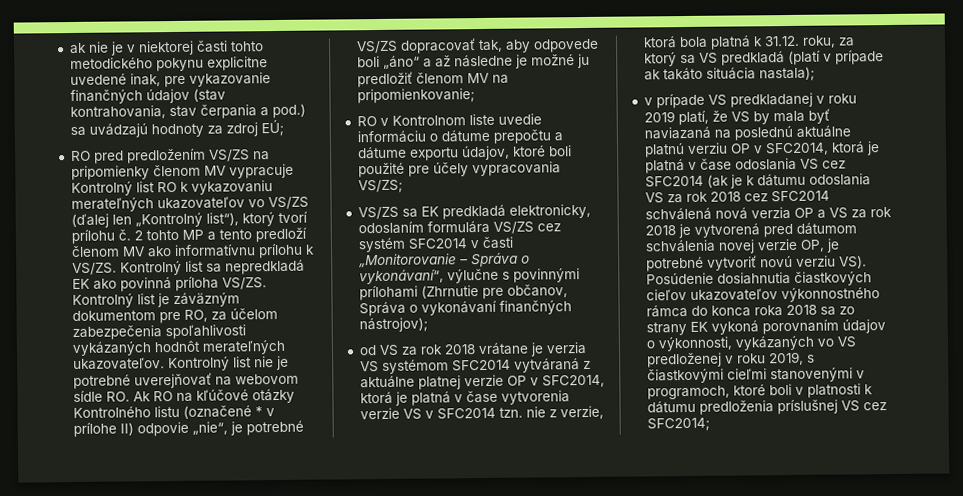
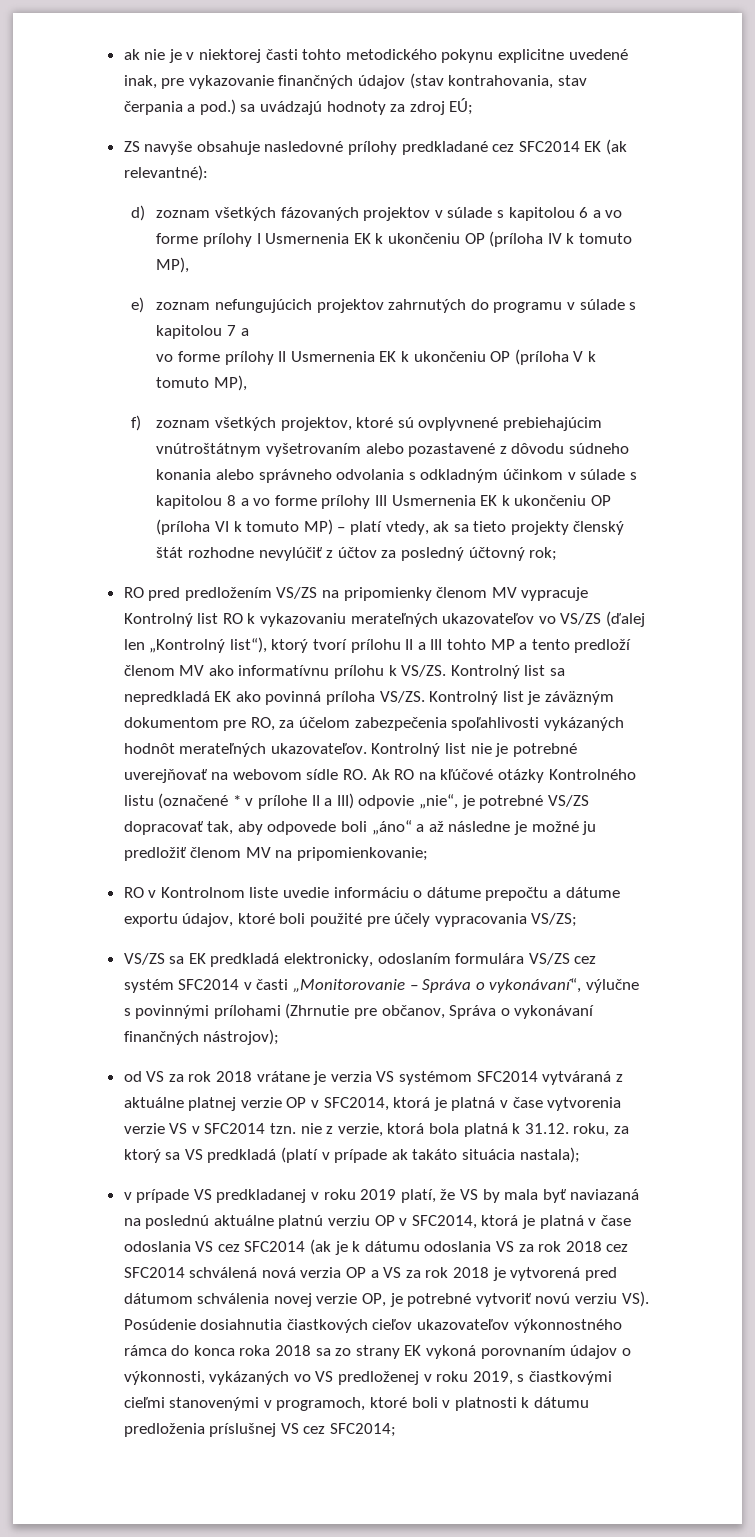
+ ZS navyše obsahuje nasledovné prílohy predkladané cez SFC2014 EK (ak relevantné):
+ d) zoznam všetkých fázovaných projektov v súlade s kapitolou 6 a vo forme prílohy I Usmernenia EK k ukončeniu OP (príloha IV k tomuto MP),
+ e) zoznam nefungujúcich projektov zahrnutých do programu v súlade s kapitolou 7 a
+ vo forme prílohy II Usmernenia EK k ukončeniu OP (príloha V k tomuto MP),
+ f) zoznam všetkých projektov, ktoré sú ovplyvnené prebiehajúcim vnútroštátnym vyšetrovaním alebo pozastavené z dôvodu súdneho konania alebo správneho odvolania s odkladným účinkom v súlade s kapitolou 8 a vo forme prílohy III Usmernenia EK k ukončeniu OP (príloha VI k tomuto MP) – platí vtedy, ak sa tieto projekty členský štát rozhodne nevylúčiť z účtov za posledný účtovný rok;
- RO pred predložením VS/ZS na pripomienky členom MV vypracuje Kontrolný list RO k vykazovaniu merateľných ukazovateľov vo VS/ZS (ďalej len „Kontrolný list“), ktorý tvorí prílohu č. 2 tohto MP a tento predloží členom MV ako informatívnu prílohu k VS/ZS.
+ RO pred predložením VS/ZS na pripomienky členom MV vypracuje Kontrolný list RO k vykazovaniu merateľných ukazovateľov vo VS/ZS (ďalej len „Kontrolný list“), ktorý tvorí prílohu II a III tohto MP a tento predloží členom MV ako informatívnu prílohu k VS/ZS.
- Kontrolný list nie je potrebné uverejňovať na webovom sídle RO. Ak RO na kľúčové otázky Kontrolného listu (označené * v prílohe II) odpovie „nie“, je potrebné VS/ZS dopracovať tak, aby odpovede boli „áno“ a až následne je možné ju predložiť členom MV na pripomienkovanie;
+ Kontrolný list nie je potrebné uverejňovať na webovom sídle RO. Ak RO na kľúčové otázky Kontrolného listu (označené * v prílohe II a III) odpovie „nie“, je potrebné VS/ZS dopracovať tak, aby odpovede boli „áno“ a až následne je možné ju predložiť členom MV na pripomienkovanie;

